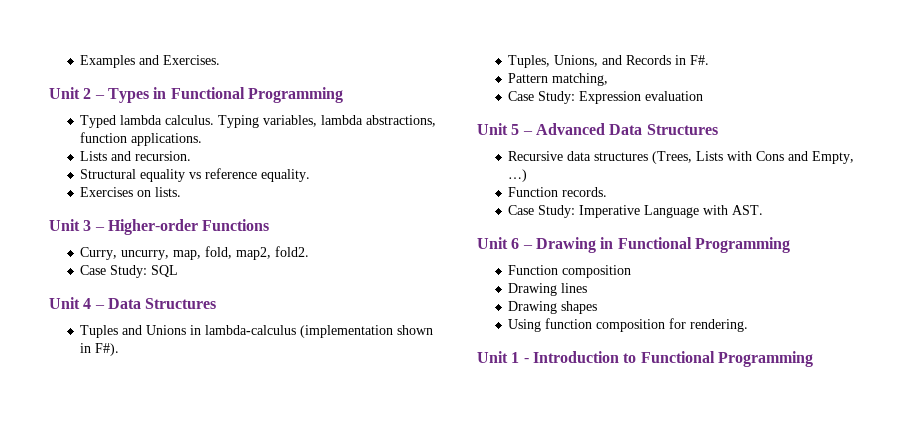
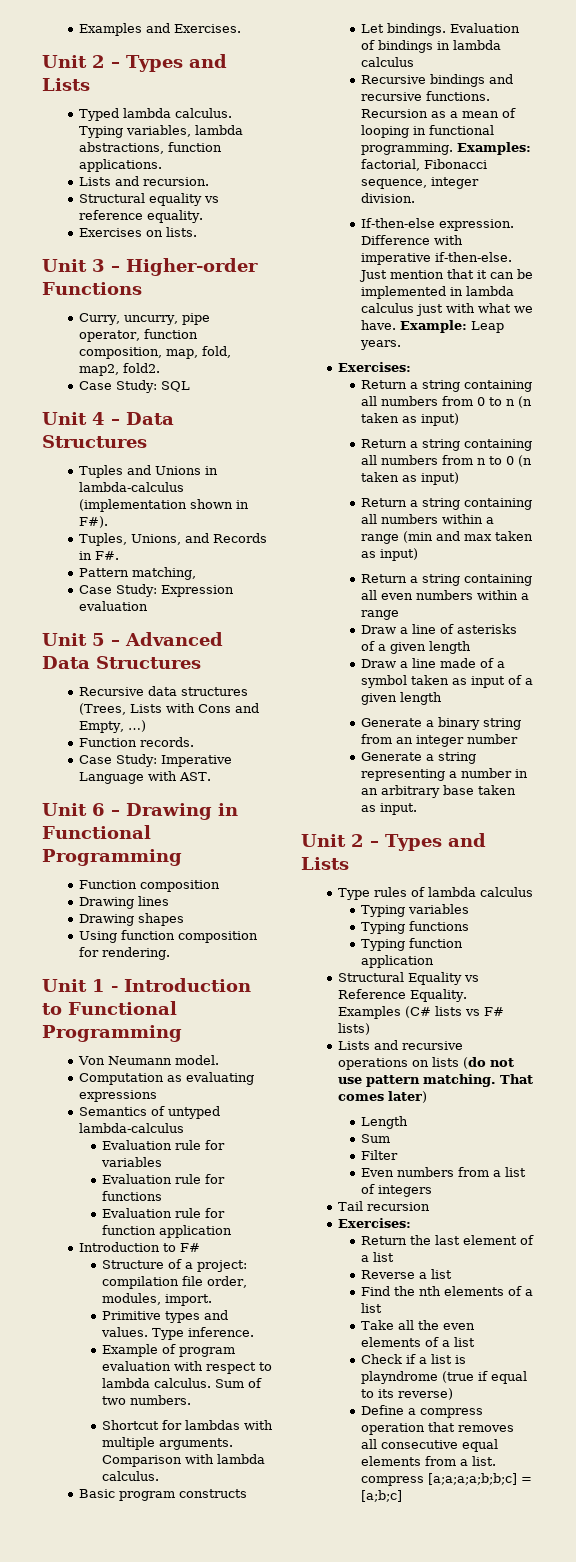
  Examples and Exercises.
- Unit 2 – Types in Functional Programming
+ Unit 2 – Types and Lists
- Curry, uncurry, map, fold, map2, fold2.
+ Curry, uncurry, pipe operator, function composition, map, fold, map2, fold2.
+ Von Neumann model.
+ Computation as evaluating expressions
+ Semantics of untyped lambda-calculus
+ Evaluation rule for variables
+ Evaluation rule for functions
+ Evaluation rule for function application
+ Introduction to F#
+ Structure of a project: compilation file order, modules, import.
+ Primitive types and values. Type inference.
+ Example of program evaluation with respect to lambda calculus. Sum of two numbers.
+ Shortcut for lambdas with multiple arguments. Comparison with lambda calculus.
+ Basic program constructs
+ Let bindings. Evaluation of bindings in lambda calculus
+ Recursive bindings and recursive functions. Recursion as a mean of looping in functional programming. Examples: factorial, Fibonacci sequence, integer division.
+ If-then-else expression. Difference with imperative if-then-else. Just mention that it can be implemented in lambda calculus just with what we have. Example: Leap years.
+ Exercises:
+ Return a string containing all numbers from 0 to n (n taken as input)
+ Return a string containing all numbers from n to 0 (n taken as input)
+ Return a string containing all numbers within a range (min and max taken as input)
+ Return a string containing all even numbers within a range
+ Draw a line of asterisks of a given length
+ Draw a line made of a symbol taken as input of a given length
+ Generate a binary string from an integer number
+ Generate a string representing a number in an arbitrary base taken as input.
+ Unit 2 – Types and Lists
+ Type rules of lambda calculus
+ Typing variables
+ Typing functions
+ Typing function application
+ Structural Equality vs Reference Equality. Examples (C# lists vs F# lists)
+ Lists and recursive operations on lists (do not use pattern matching. That comes later)
+ Length
+ Sum
+ Filter
+ Even numbers from a list of integers
+ Tail recursion
+ Exercises:
+ Return the last element of a list
+ Reverse a list
+ Find the nth elements of a list
+ Take all the even elements of a list
+ Check if a list is playndrome (true if equal to its reverse)
+ Define a compress operation that removes all consecutive equal elements from a list. compress [a;a;a;a;b;b;c] = [a;b;c]

